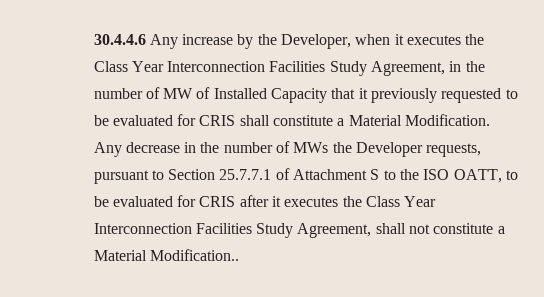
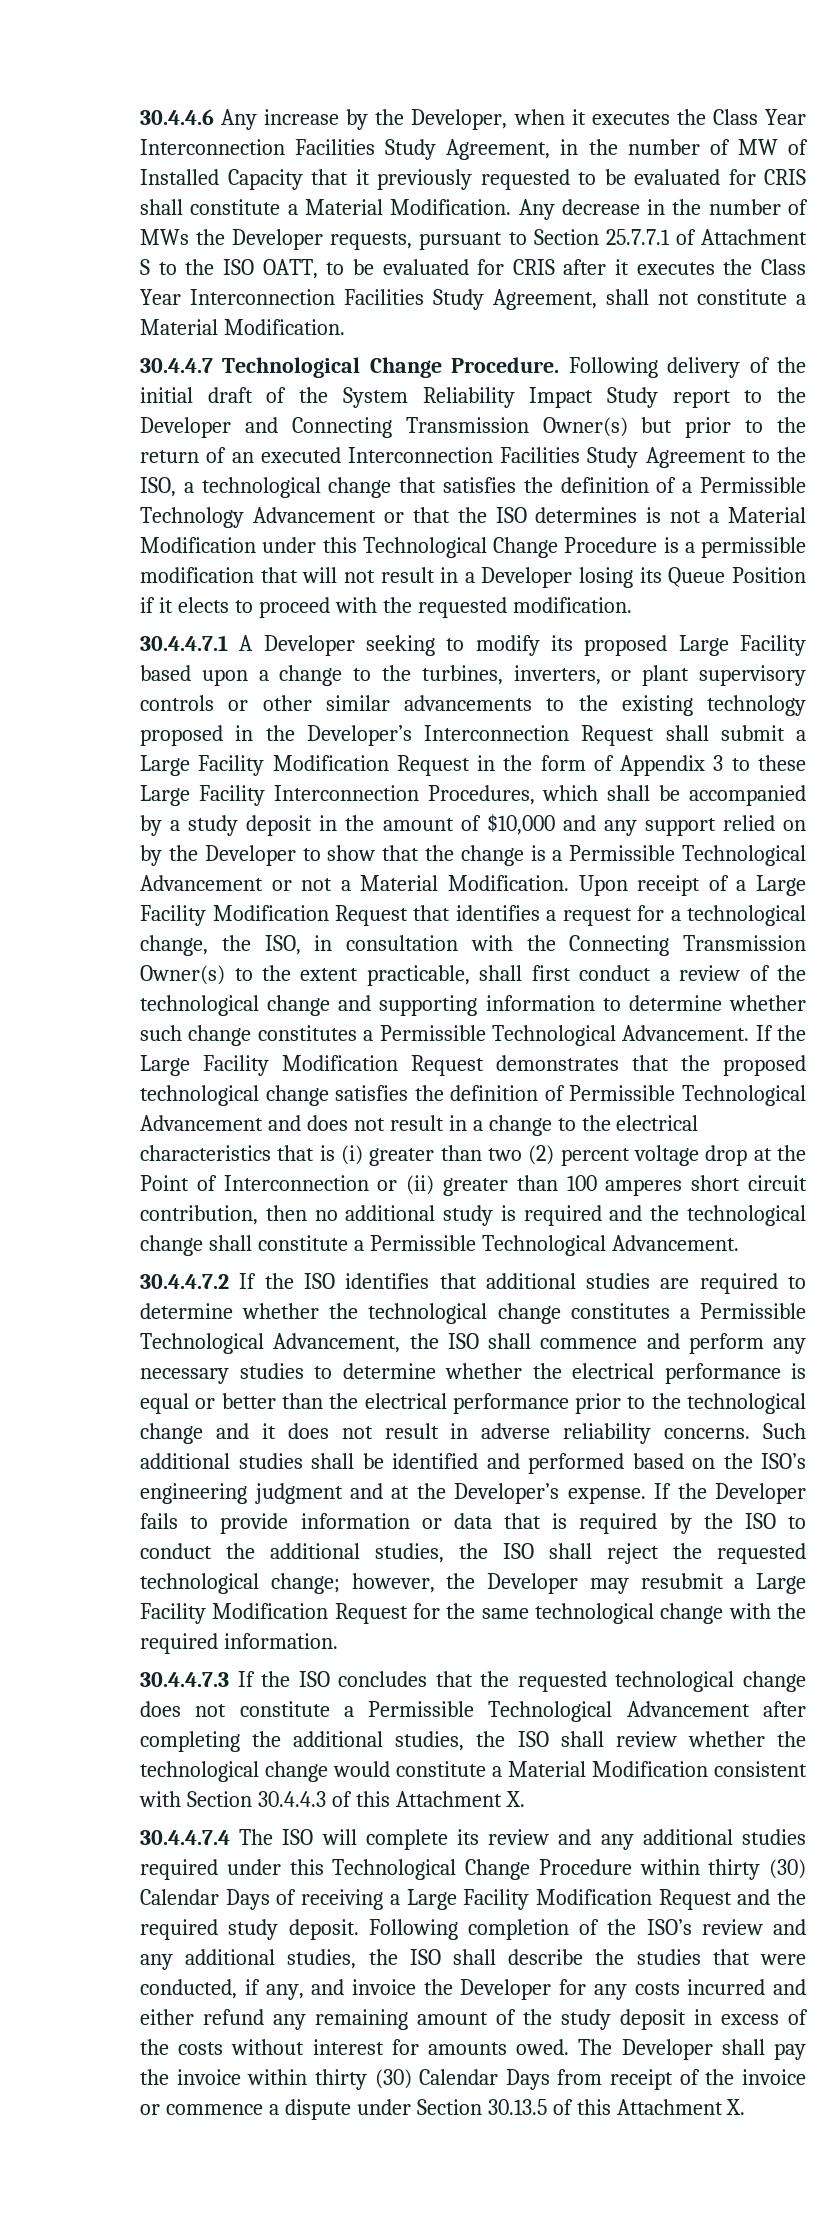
- Any decrease in the number of MWs the Developer requests, pursuant to Section 25.7.7.1 of Attachment S to the ISO OATT, to be evaluated for CRIS after it executes the Class Year Interconnection Facilities Study Agreement, shall not constitute a Material Modification..
+ Any decrease in the number of MWs the Developer requests, pursuant to Section 25.7.7.1 of Attachment S to the ISO OATT, to be evaluated for CRIS after it executes the Class Year Interconnection Facilities Study Agreement, shall not constitute a Material Modification.
+ 30.4.4.7 Technological Change Procedure. Following delivery of the initial draft of the System Reliability Impact Study report to the Developer and Connecting Transmission Owner(s) but prior to the return of an executed Interconnection Facilities Study Agreement to the ISO, a technological change that satisfies the definition of a Permissible Technology Advancement or that the ISO determines is not a Material Modification under this Technological Change Procedure is a permissible modification that will not result in a Developer losing its Queue Position if it elects to proceed with the requested modification.
+ 30.4.4.7.1 A Developer seeking to modify its proposed Large Facility based upon a change to the turbines, inverters, or plant supervisory controls or other similar advancements to the existing technology proposed in the Developer’s Interconnection Request shall submit a Large Facility Modification Request in the form of Appendix 3 to these Large Facility Interconnection Procedures, which shall be accompanied by a study deposit in the amount of $10,000 and any support relied on by the Developer to show that the change is a Permissible Technological Advancement or not a Material Modification. Upon receipt of a Large Facility Modification Request that identifies a request for a technological change, the ISO, in consultation with the Connecting Transmission Owner(s) to the extent practicable, shall first conduct a review of the technological change and supporting information to determine whether such change constitutes a Permissible Technological Advancement. If the Large Facility Modification Request demonstrates that the proposed technological change satisfies the definition of Permissible Technological Advancement and does not result in a change to the electrical characteristics that is (i) greater than two (2) percent voltage drop at the Point of Interconnection or (ii) greater than 100 amperes short circuit contribution, then no additional study is required and the technological change shall constitute a Permissible Technological Advancement.
+ 30.4.4.7.2 If the ISO identifies that additional studies are required to determine whether the technological change constitutes a Permissible Technological Advancement, the ISO shall commence and perform any necessary studies to determine whether the electrical performance is equal or better than the electrical performance prior to the technological change and it does not result in adverse reliability concerns. Such additional studies shall be identified and performed based on the ISO’s engineering judgment and at the Developer’s expense. If the Developer fails to provide information or data that is required by the ISO to conduct the additional studies, the ISO shall reject the requested technological change; however, the Developer may resubmit a Large Facility Modification Request for the same technological change with the required information.
+ 30.4.4.7.3 If the ISO concludes that the requested technological change does not constitute a Permissible Technological Advancement after completing the additional studies, the ISO shall review whether the technological change would constitute a Material Modification consistent with Section 30.4.4.3 of this Attachment X.
+ 30.4.4.7.4 The ISO will complete its review and any additional studies required under this Technological Change Procedure within thirty (30) Calendar Days of receiving a Large Facility Modification Request and the required study deposit. Following completion of the ISO’s review and any additional studies, the ISO shall describe the studies that were conducted, if any, and invoice the Developer for any costs incurred and either refund any remaining amount of the study deposit in excess of the costs without interest for amounts owed. The Developer shall pay the invoice within thirty (30) Calendar Days from receipt of the invoice or commence a dispute under Section 30.13.5 of this Attachment X.

